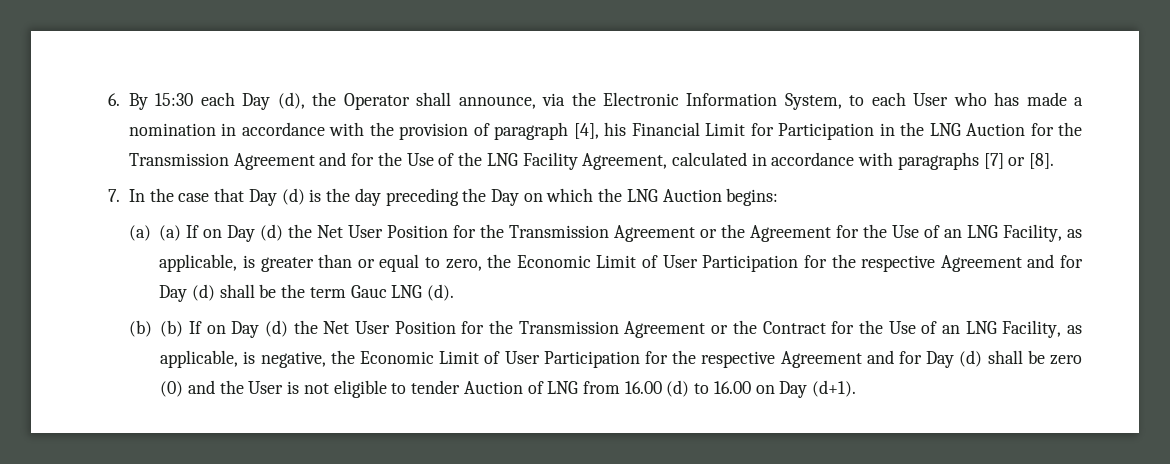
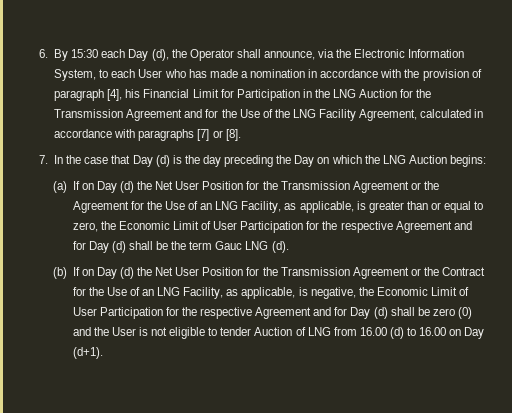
- (a) (a) If on Day (d) the Net User Position for the Transmission Agreement or the Agreement for the Use of an LNG Facility, as applicable, is greater than or equal to zero, the Economic Limit of User Participation for the respective Agreement and for Day (d) shall be the term Gauc LNG (d).
+ (a) If on Day (d) the Net User Position for the Transmission Agreement or the Agreement for the Use of an LNG Facility, as applicable, is greater than or equal to zero, the Economic Limit of User Participation for the respective Agreement and for Day (d) shall be the term Gauc LNG (d).
- (b) (b) If on Day (d) the Net User Position for the Transmission Agreement or the Contract for the Use of an LNG Facility, as applicable, is negative, the Economic Limit of User Participation for the respective Agreement and for Day (d) shall be zero (0) and the User is not eligible to tender Auction of LNG from 16.00 (d) to 16.00 on Day (d+1).
+ (b) If on Day (d) the Net User Position for the Transmission Agreement or the Contract for the Use of an LNG Facility, as applicable, is negative, the Economic Limit of User Participation for the respective Agreement and for Day (d) shall be zero (0) and the User is not eligible to tender Auction of LNG from 16.00 (d) to 16.00 on Day (d+1).

